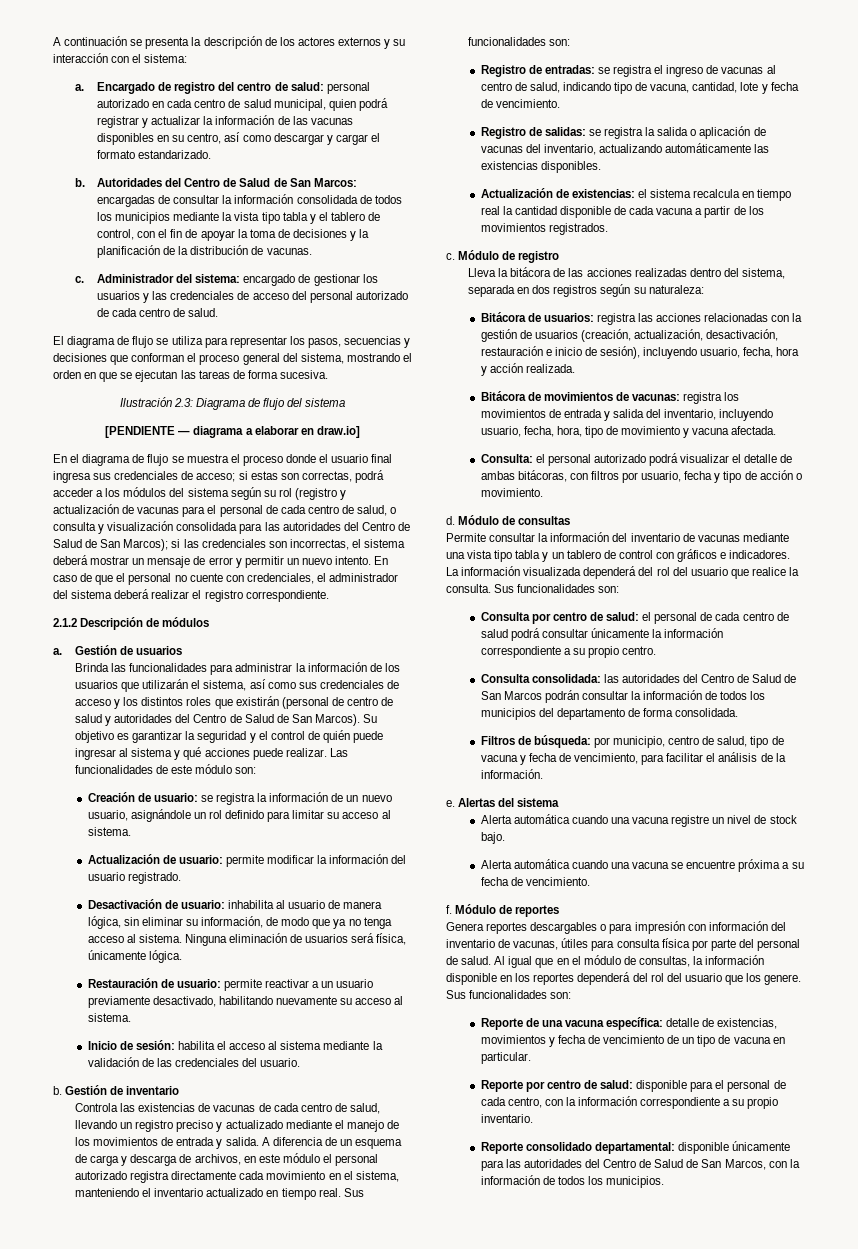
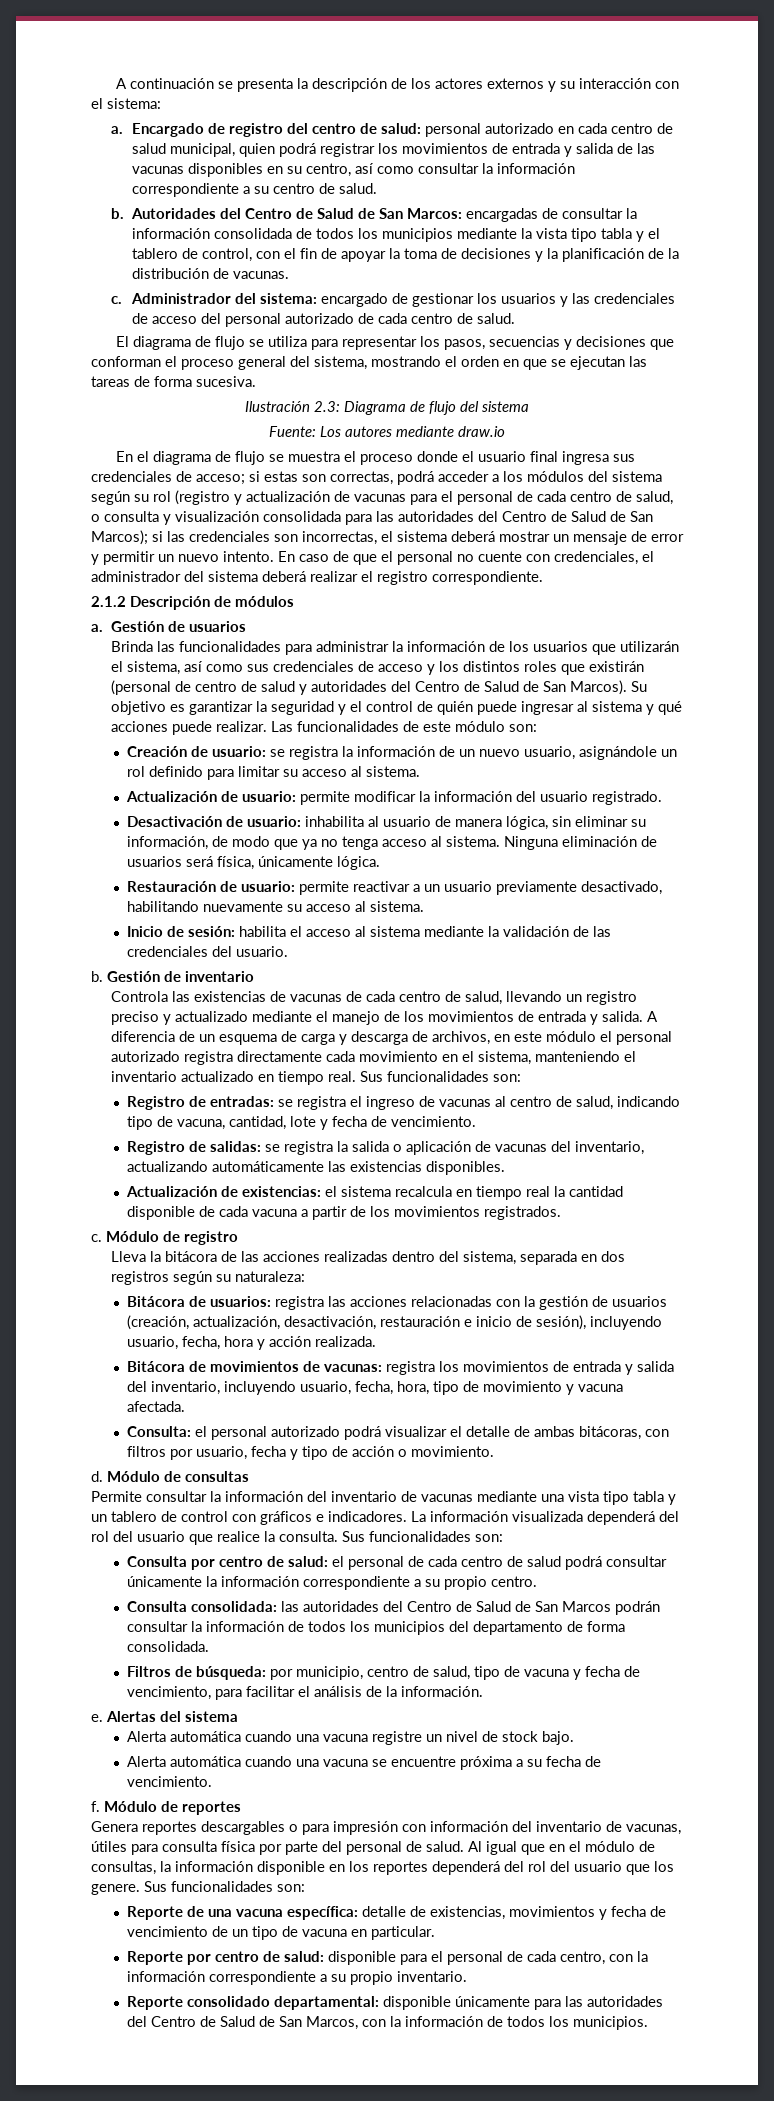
- Encargado de registro del centro de salud: personal autorizado en cada centro de salud municipal, quien podrá registrar y actualizar la información de las vacunas disponibles en su centro, así como descargar y cargar el formato estandarizado.
+ Encargado de registro del centro de salud: personal autorizado en cada centro de salud municipal, quien podrá registrar los movimientos de entrada y salida de las vacunas disponibles en su centro, así como consultar la información correspondiente a su centro de salud.
- [PENDIENTE — diagrama a elaborar en draw.io]
+ Fuente: Los autores mediante draw.io

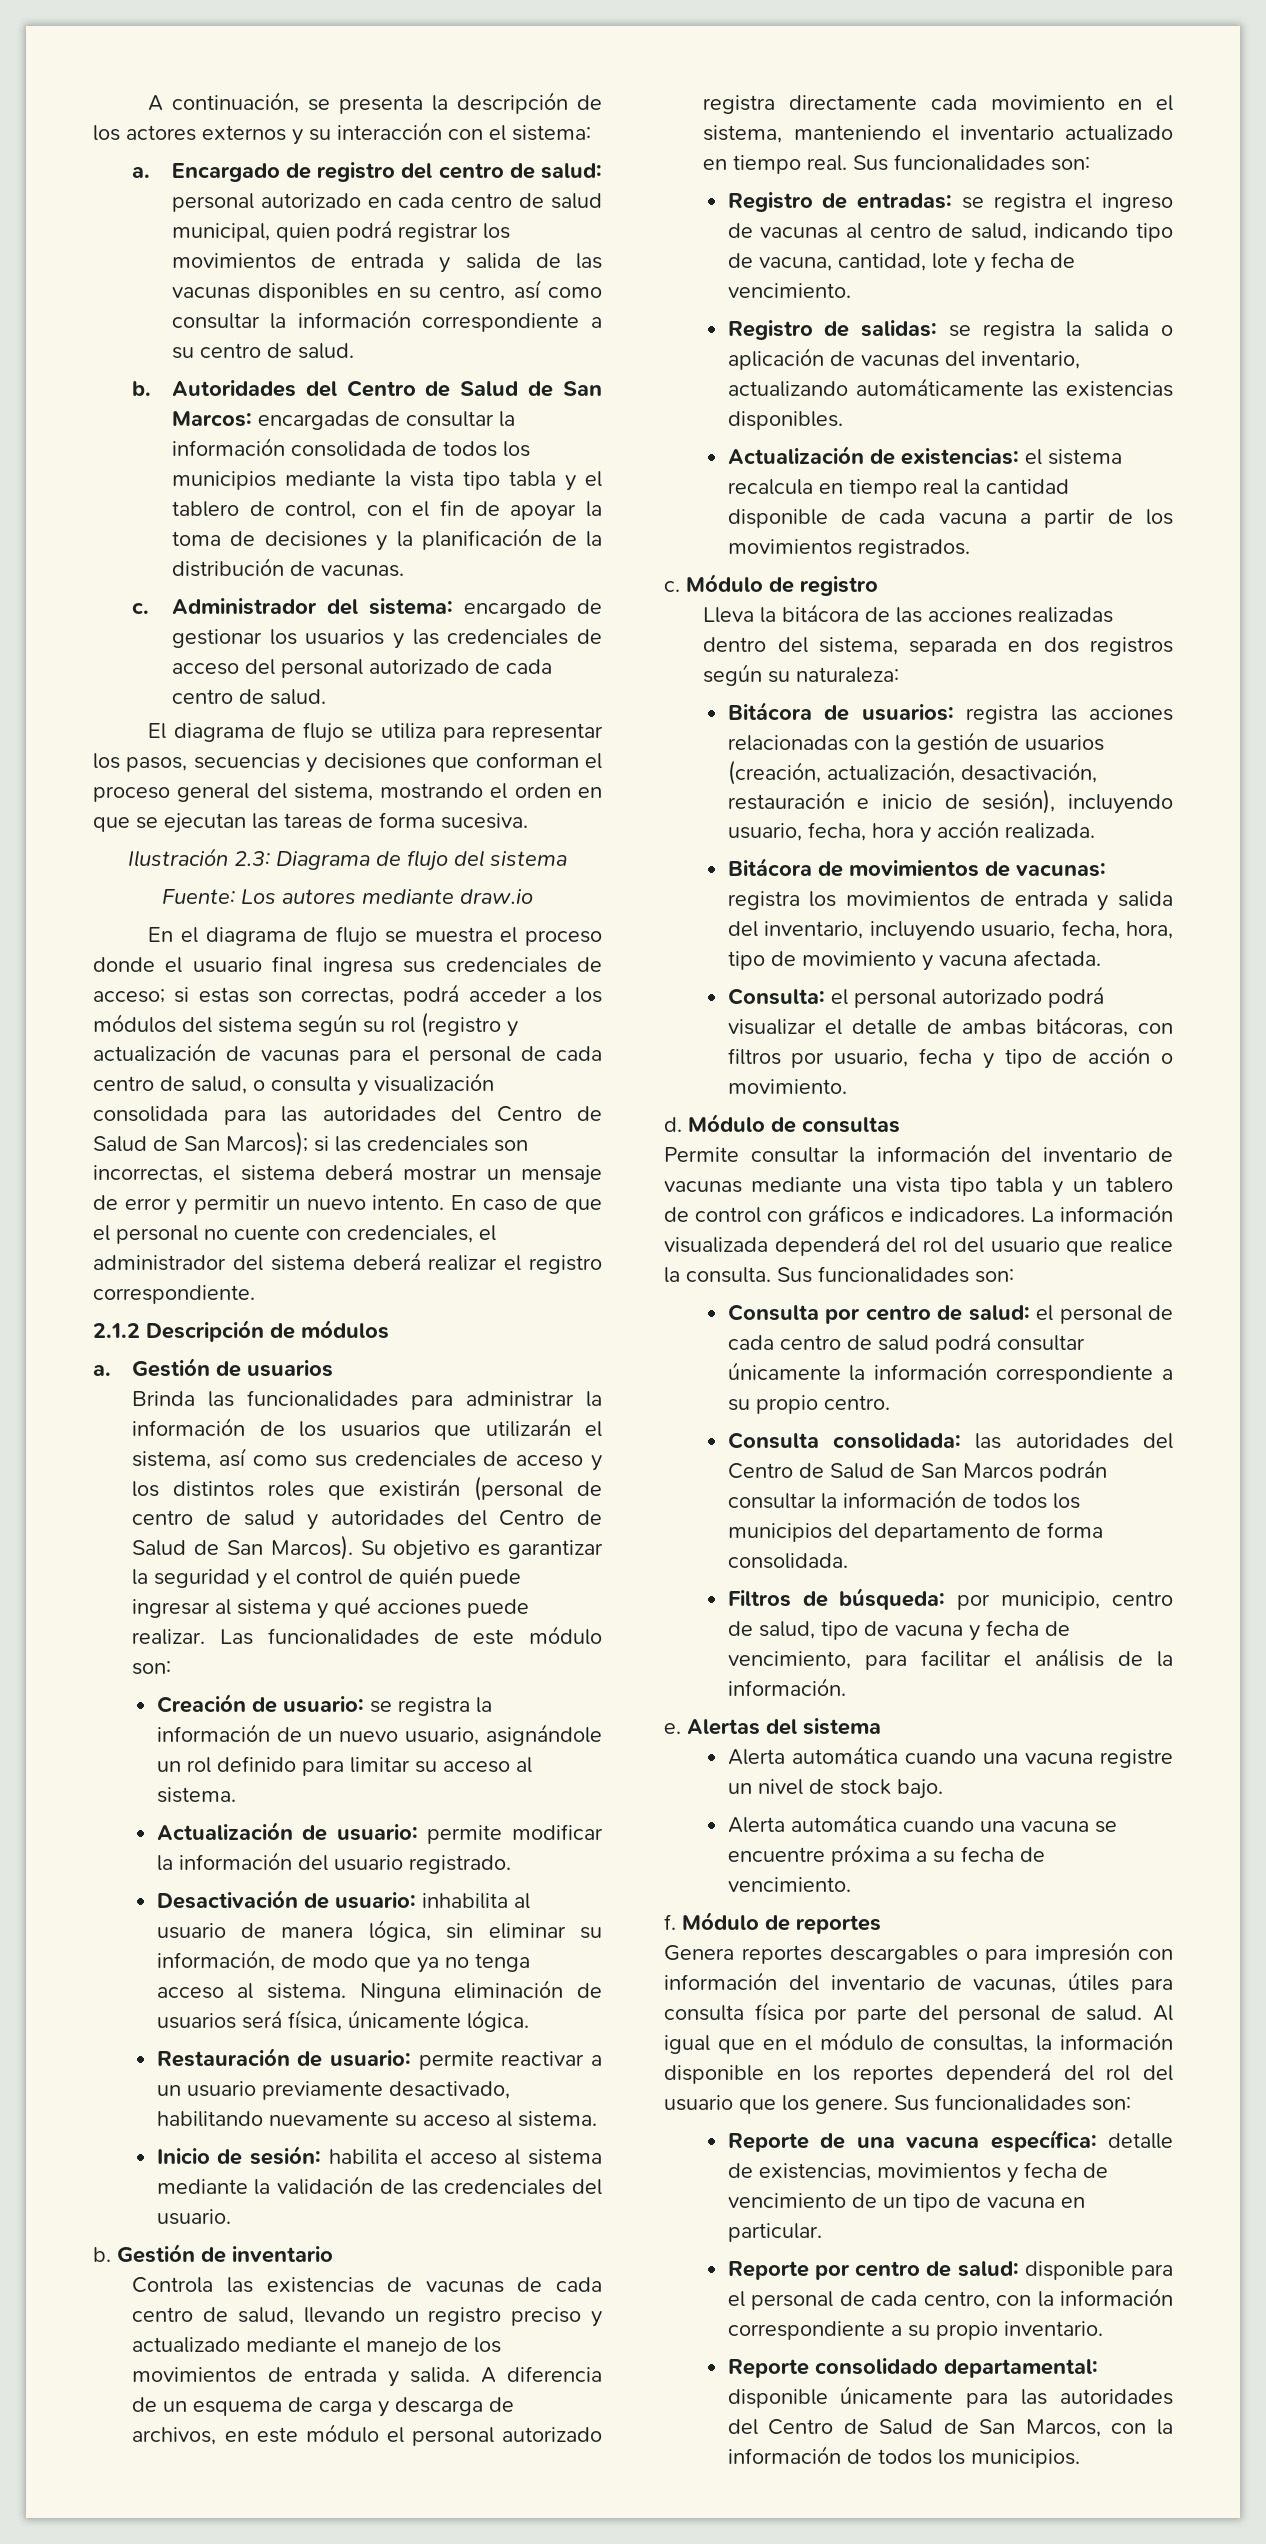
- A continuación se presenta la descripción de los actores externos y su interacción con el sistema:
+ A continuación, se presenta la descripción de los actores externos y su interacción con el sistema:

